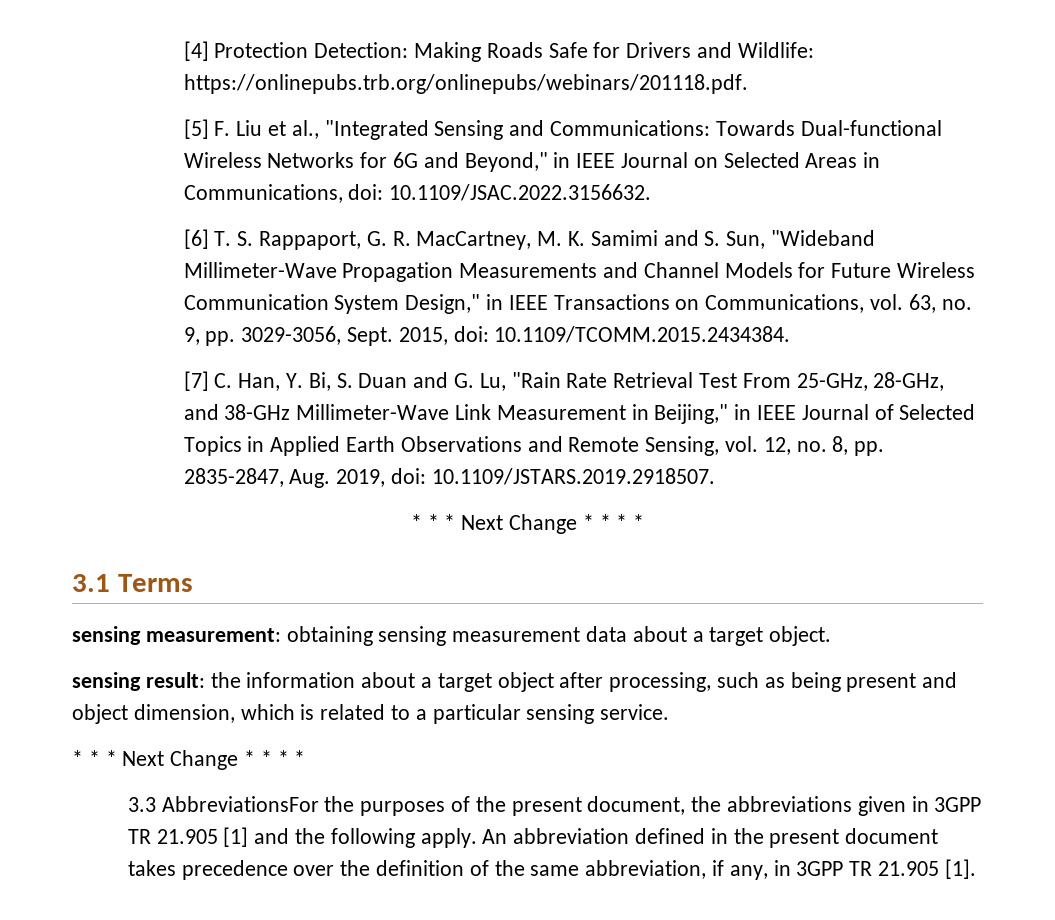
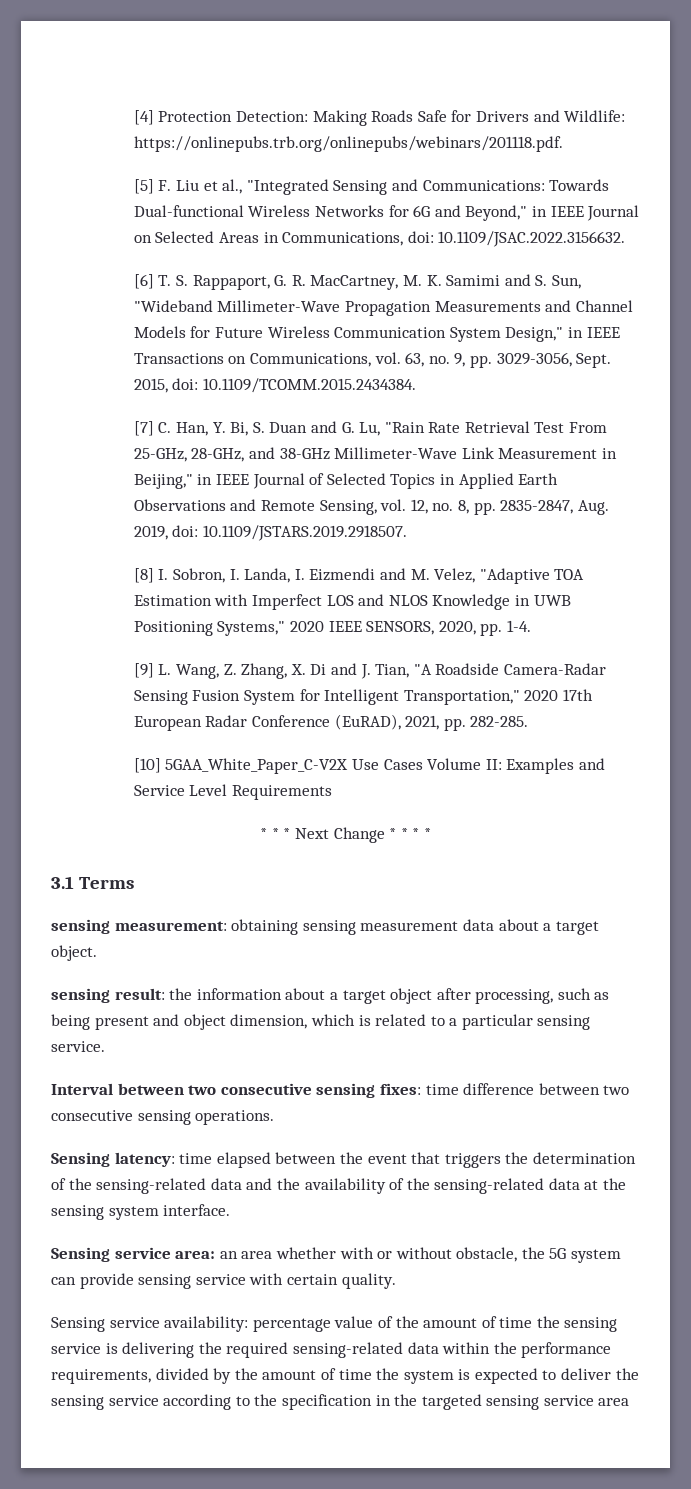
+ [8] I. Sobron, I. Landa, I. Eizmendi and M. Velez, "Adaptive TOA Estimation with Imperfect LOS and NLOS Knowledge in UWB Positioning Systems," 2020 IEEE SENSORS, 2020, pp. 1-4.
+ [9] L. Wang, Z. Zhang, X. Di and J. Tian, "A Roadside Camera-Radar Sensing Fusion System for Intelligent Transportation," 2020 17th European Radar Conference (EuRAD), 2021, pp. 282-285.
+ [10] 5GAA_White_Paper_C-V2X Use Cases Volume II: Examples and Service Level Requirements
  sensing result: the information about a target object after processing, such as being present and object dimension, which is related to a particular sensing service.
- * * * Next Change * * * *
- 3.3 AbbreviationsFor the purposes of the present document, the abbreviations given in 3GPP TR 21.905 [1] and the following apply. An abbreviation defined in the present document takes precedence over the definition of the same abbreviation, if any, in 3GPP TR 21.905 [1].
+ Interval between two consecutive sensing fixes: time difference between two consecutive sensing operations.
+ Sensing latency: time elapsed between the event that triggers the determination of the sensing-related data and the availability of the sensing-related data at the sensing system interface.
+ Sensing service area: an area whether with or without obstacle, the 5G system can provide sensing service with certain quality.
+ Sensing service availability: percentage value of the amount of time the sensing service is delivering the required sensing-related data within the performance requirements, divided by the amount of time the system is expected to deliver the sensing service according to the specification in the targeted sensing service area

